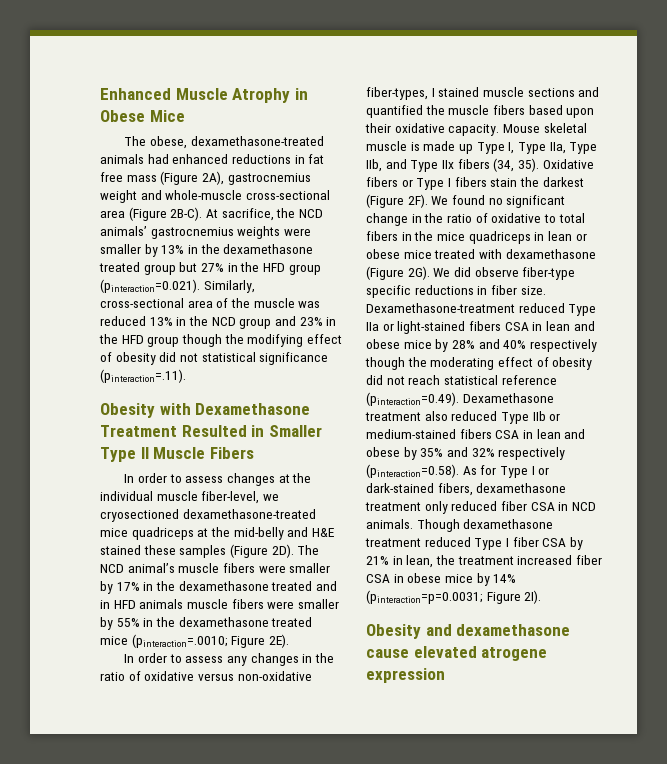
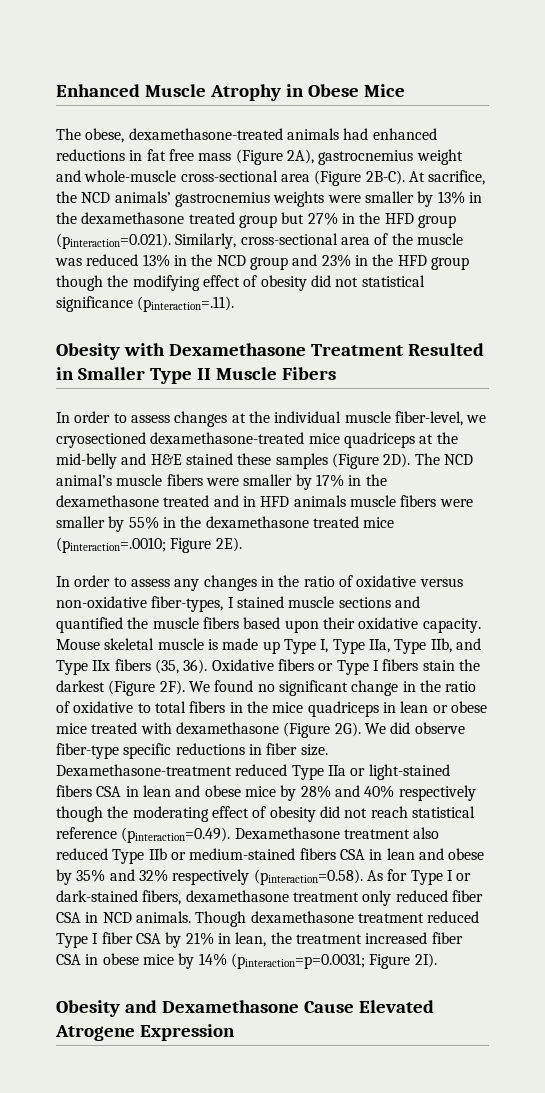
- Mouse skeletal muscle is made up Type I, Type IIa, Type IIb, and Type IIx fibers (34, 35).
+ Mouse skeletal muscle is made up Type I, Type IIa, Type IIb, and Type IIx fibers (35, 36).
- Obesity and dexamethasone cause elevated atrogene expression
+ Obesity and Dexamethasone Cause Elevated Atrogene Expression

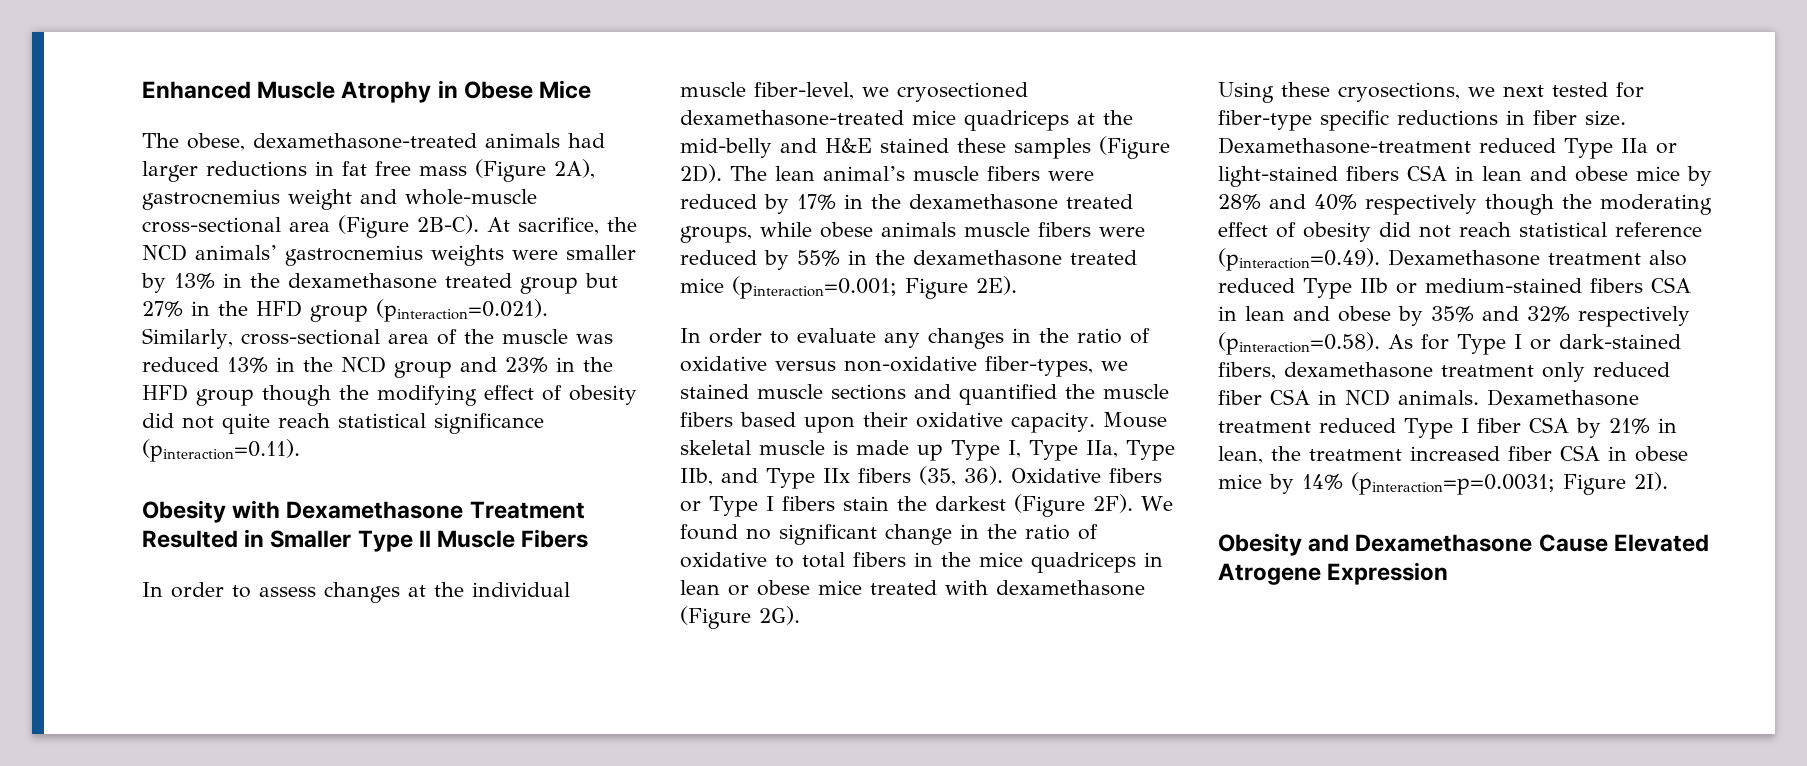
- The obese, dexamethasone-treated animals had enhanced reductions in fat free mass (Figure 2A), gastrocnemius weight and whole-muscle cross-sectional area (Figure 2B-C).
+ The obese, dexamethasone-treated animals had larger reductions in fat free mass (Figure 2A), gastrocnemius weight and whole-muscle cross-sectional area (Figure 2B-C).
- At sacrifice, the NCD animals’ gastrocnemius weights were smaller by 13% in the dexamethasone treated group but 27% in the HFD group (pinteraction=0.021). Similarly, cross-sectional area of the muscle was reduced 13% in the NCD group and 23% in the HFD group though the modifying effect of obesity did not statistical significance (pinteraction=.11).
+ At sacrifice, the NCD animals’ gastrocnemius weights were smaller by 13% in the dexamethasone treated group but 27% in the HFD group (pinteraction=0.021). Similarly, cross-sectional area of the muscle was reduced 13% in the NCD group and 23% in the HFD group though the modifying effect of obesity did not quite reach statistical significance (pinteraction=0.11).
- The NCD animal’s muscle fibers were smaller by 17% in the dexamethasone treated and in HFD animals muscle fibers were smaller by 55% in the dexamethasone treated mice (pinteraction=.0010; Figure 2E).
+ The lean animal’s muscle fibers were reduced by 17% in the dexamethasone treated groups, while obese animals muscle fibers were reduced by 55% in the dexamethasone treated mice (pinteraction=0.001; Figure 2E).
- In order to assess any changes in the ratio of oxidative versus non-oxidative fiber-types, I stained muscle sections and quantified the muscle fibers based upon their oxidative capacity.
+ In order to evaluate any changes in the ratio of oxidative versus non-oxidative fiber-types, we stained muscle sections and quantified the muscle fibers based upon their oxidative capacity.
- We found no significant change in the ratio of oxidative to total fibers in the mice quadriceps in lean or obese mice treated with dexamethasone (Figure 2G). We did observe fiber-type specific reductions in fiber size.
+ We found no significant change in the ratio of oxidative to total fibers in the mice quadriceps in lean or obese mice treated with dexamethasone (Figure 2G).
+ Using these cryosections, we next tested for fiber-type specific reductions in fiber size.
- Though dexamethasone treatment reduced Type I fiber CSA by 21% in lean, the treatment increased fiber CSA in obese mice by 14% (pinteraction=p=0.0031; Figure 2I).
+ Dexamethasone treatment reduced Type I fiber CSA by 21% in lean, the treatment increased fiber CSA in obese mice by 14% (pinteraction=p=0.0031; Figure 2I).

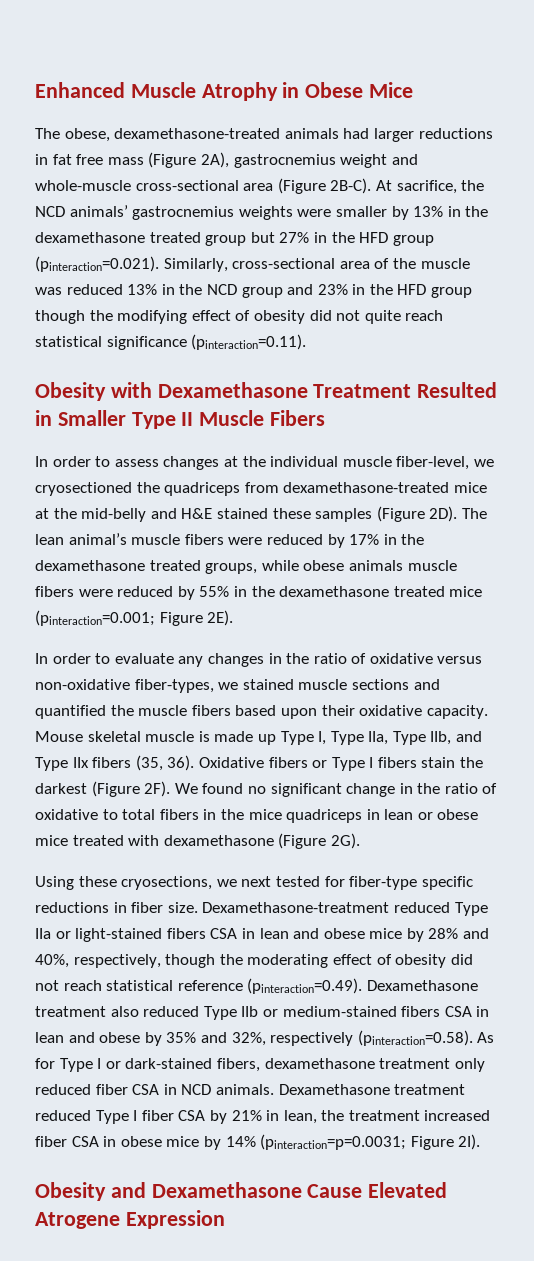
- In order to assess changes at the individual muscle fiber-level, we cryosectioned dexamethasone-treated mice quadriceps at the mid-belly and H&E stained these samples (Figure 2D).
+ In order to assess changes at the individual muscle fiber-level, we cryosectioned the quadriceps from dexamethasone-treated mice at the mid-belly and H&E stained these samples (Figure 2D).
- Dexamethasone-treatment reduced Type IIa or light-stained fibers CSA in lean and obese mice by 28% and 40% respectively though the moderating effect of obesity did not reach statistical reference (pinteraction=0.49). Dexamethasone treatment also reduced Type IIb or medium-stained fibers CSA in lean and obese by 35% and 32% respectively (pinteraction=0.58). As for Type I or dark-stained fibers, dexamethasone treatment only reduced fiber CSA in NCD animals.
+ Dexamethasone-treatment reduced Type IIa or light-stained fibers CSA in lean and obese mice by 28% and 40%, respectively, though the moderating effect of obesity did not reach statistical reference (pinteraction=0.49). Dexamethasone treatment also reduced Type IIb or medium-stained fibers CSA in lean and obese by 35% and 32%, respectively (pinteraction=0.58). As for Type I or dark-stained fibers, dexamethasone treatment only reduced fiber CSA in NCD animals.

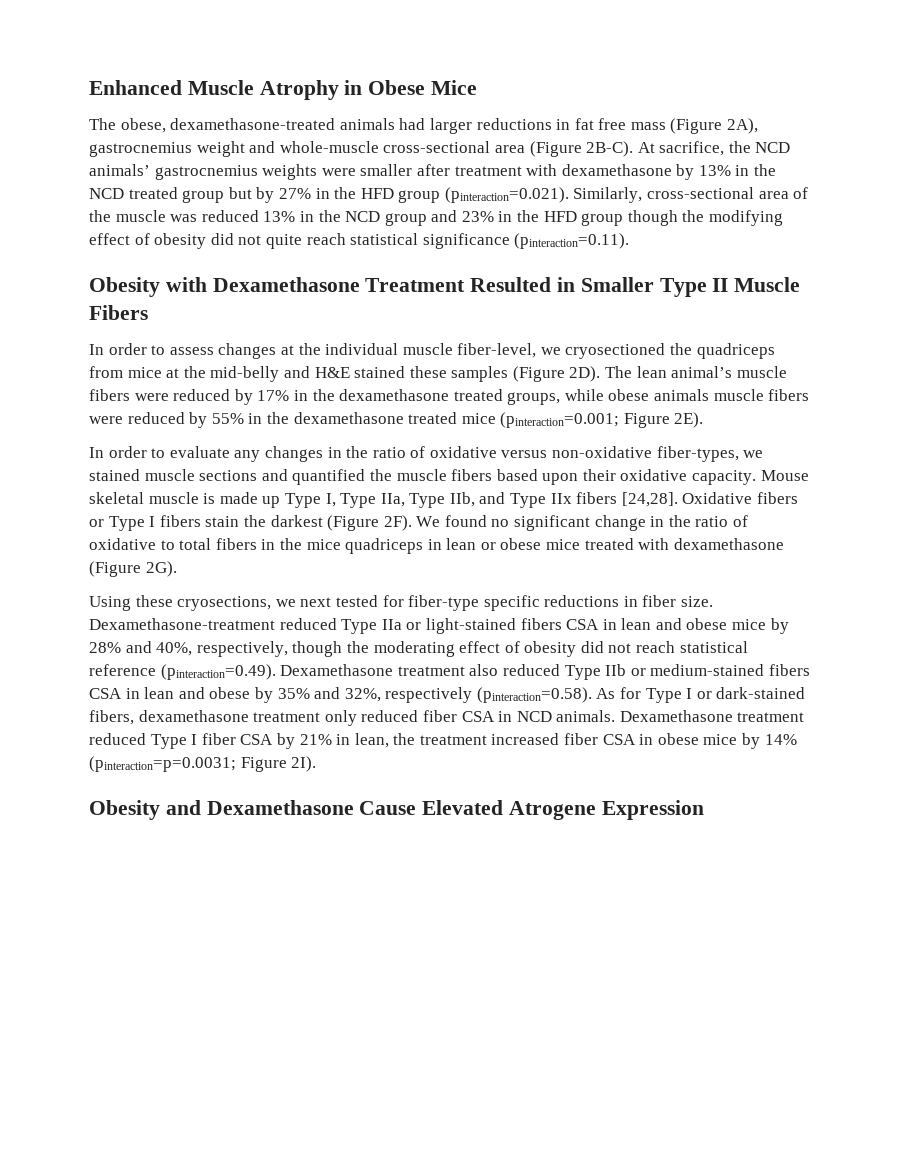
- At sacrifice, the NCD animals’ gastrocnemius weights were smaller by 13% in the dexamethasone treated group but 27% in the HFD group (pinteraction=0.021). Similarly, cross-sectional area of the muscle was reduced 13% in the NCD group and 23% in the HFD group though the modifying effect of obesity did not quite reach statistical significance (pinteraction=0.11).
+ At sacrifice, the NCD animals’ gastrocnemius weights were smaller after treatment with dexamethasone by 13% in the NCD treated group but by 27% in the HFD group (pinteraction=0.021). Similarly, cross-sectional area of the muscle was reduced 13% in the NCD group and 23% in the HFD group though the modifying effect of obesity did not quite reach statistical significance (pinteraction=0.11).
- In order to assess changes at the individual muscle fiber-level, we cryosectioned the quadriceps from dexamethasone-treated mice at the mid-belly and H&E stained these samples (Figure 2D).
+ In order to assess changes at the individual muscle fiber-level, we cryosectioned the quadriceps from mice at the mid-belly and H&E stained these samples (Figure 2D).
- Mouse skeletal muscle is made up Type I, Type IIa, Type IIb, and Type IIx fibers (35, 36).
+ Mouse skeletal muscle is made up Type I, Type IIa, Type IIb, and Type IIx fibers [24,28].

